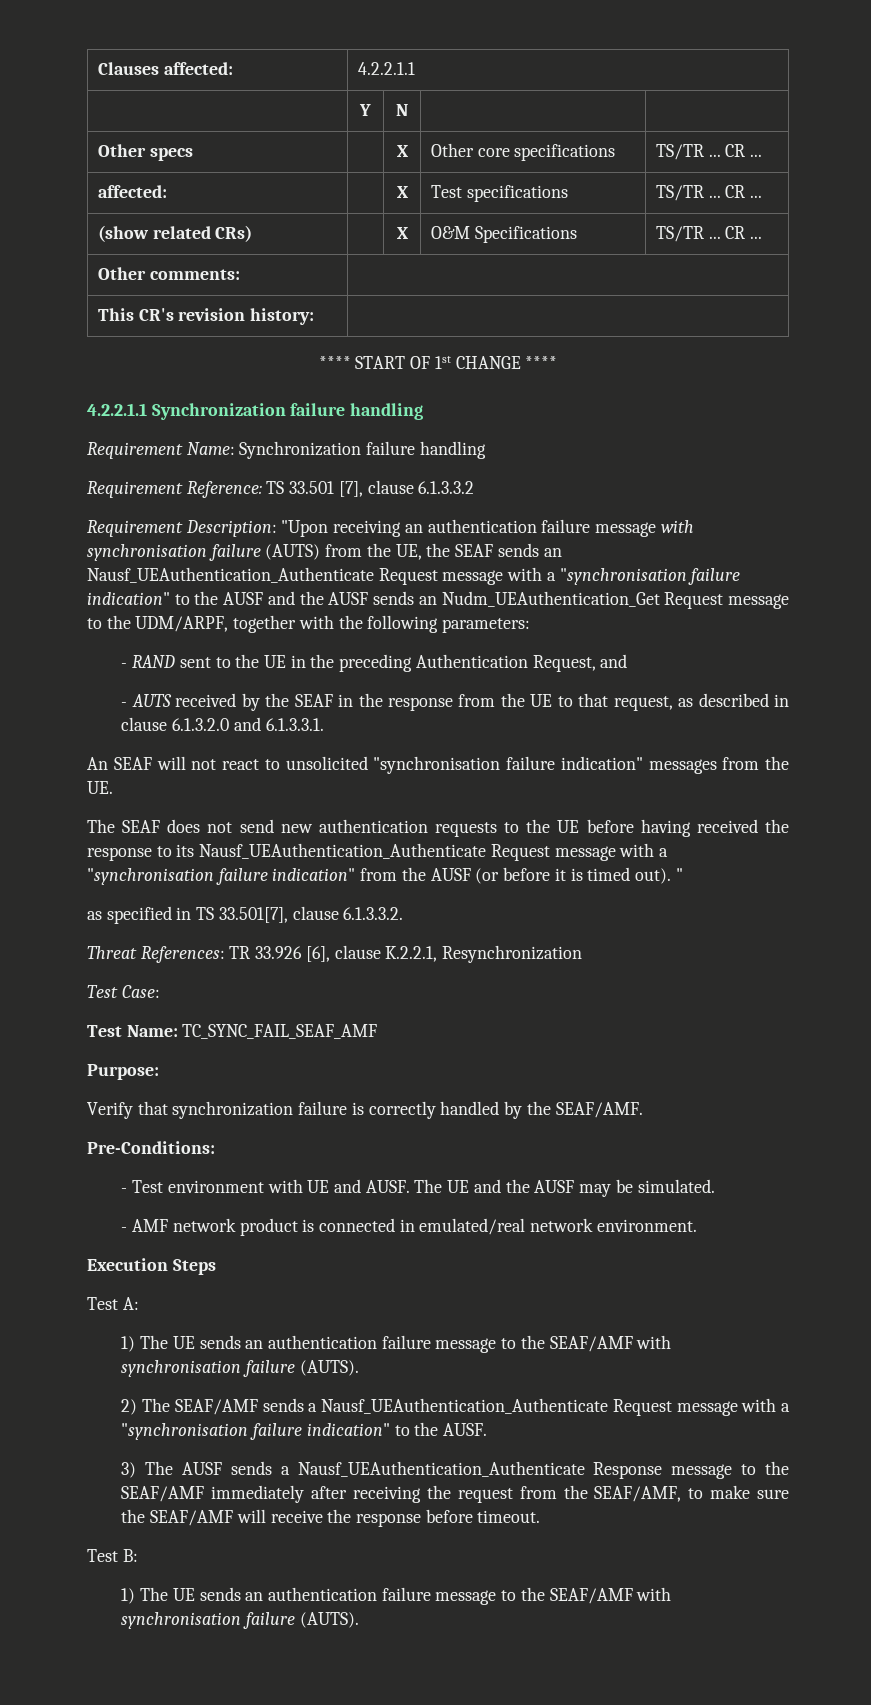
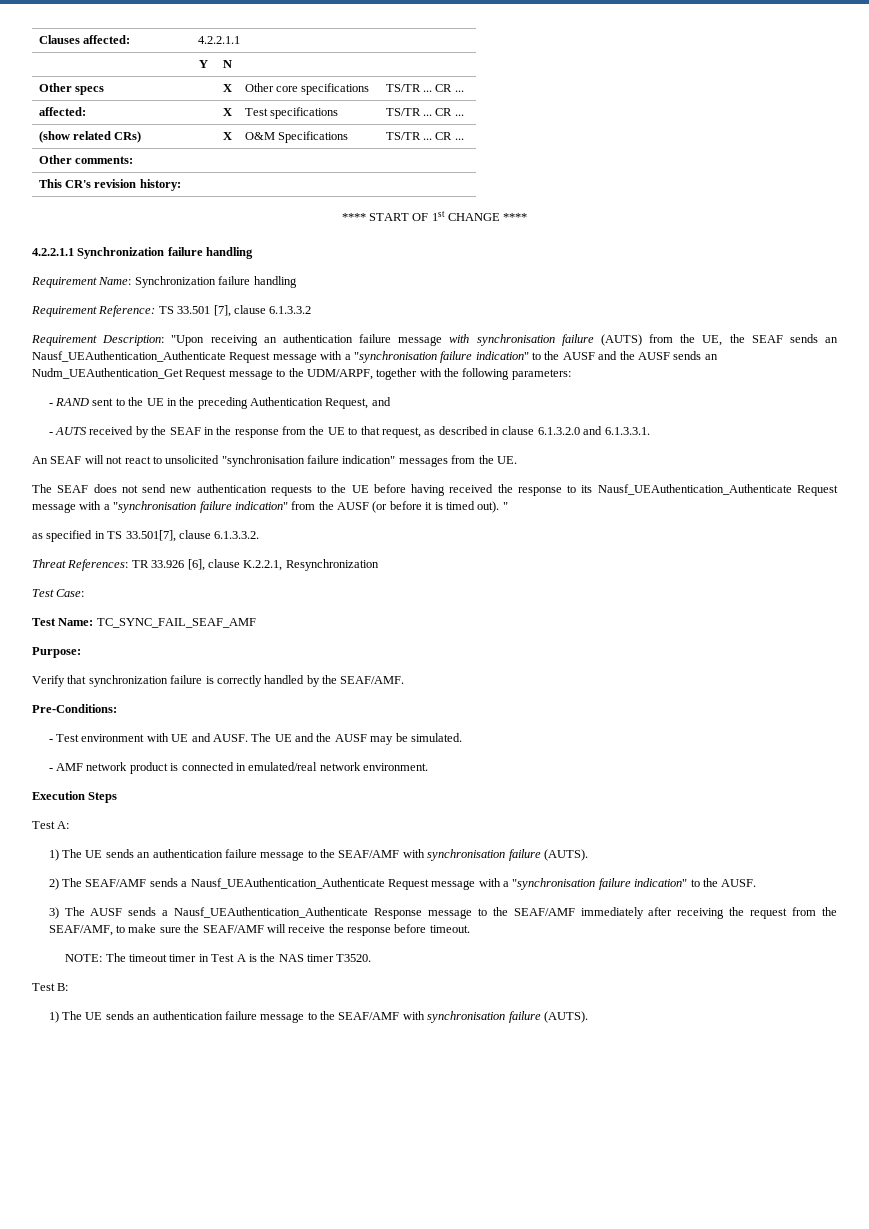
+ NOTE: The timeout timer in Test A is the NAS timer T3520.

